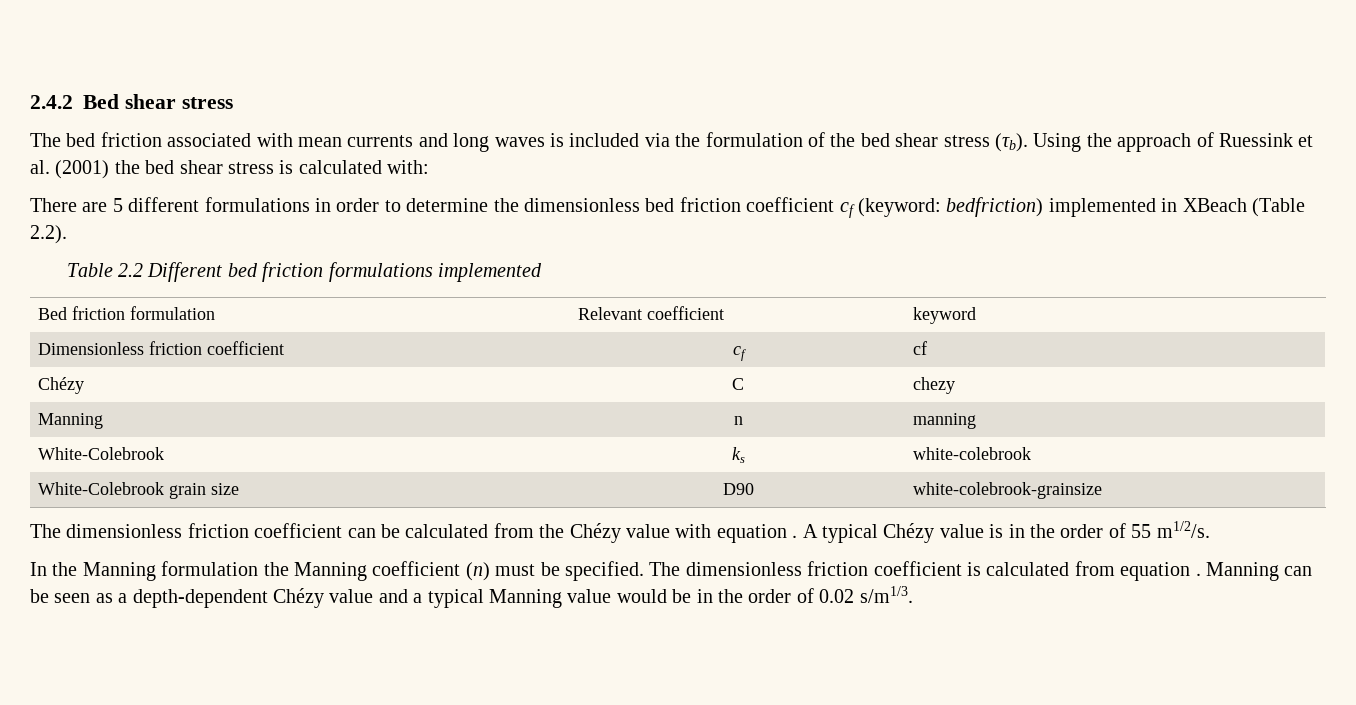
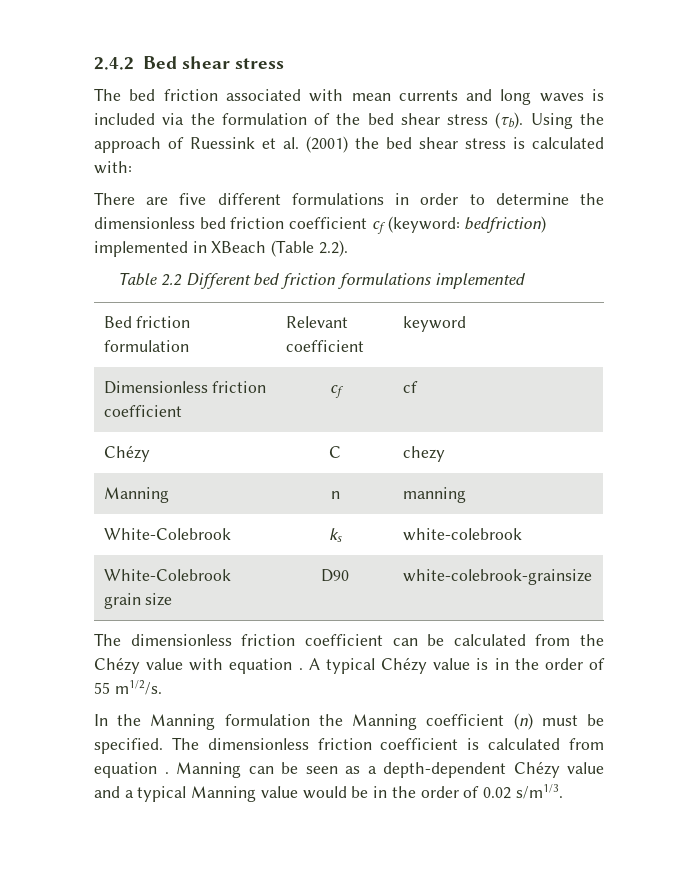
- There are 5 different formulations in order to determine the dimensionless bed friction coefficient cf (keyword: bedfriction) implemented in XBeach (Table 2.2).
+ There are five different formulations in order to determine the dimensionless bed friction coefficient cf (keyword: bedfriction) implemented in XBeach (Table 2.2).

